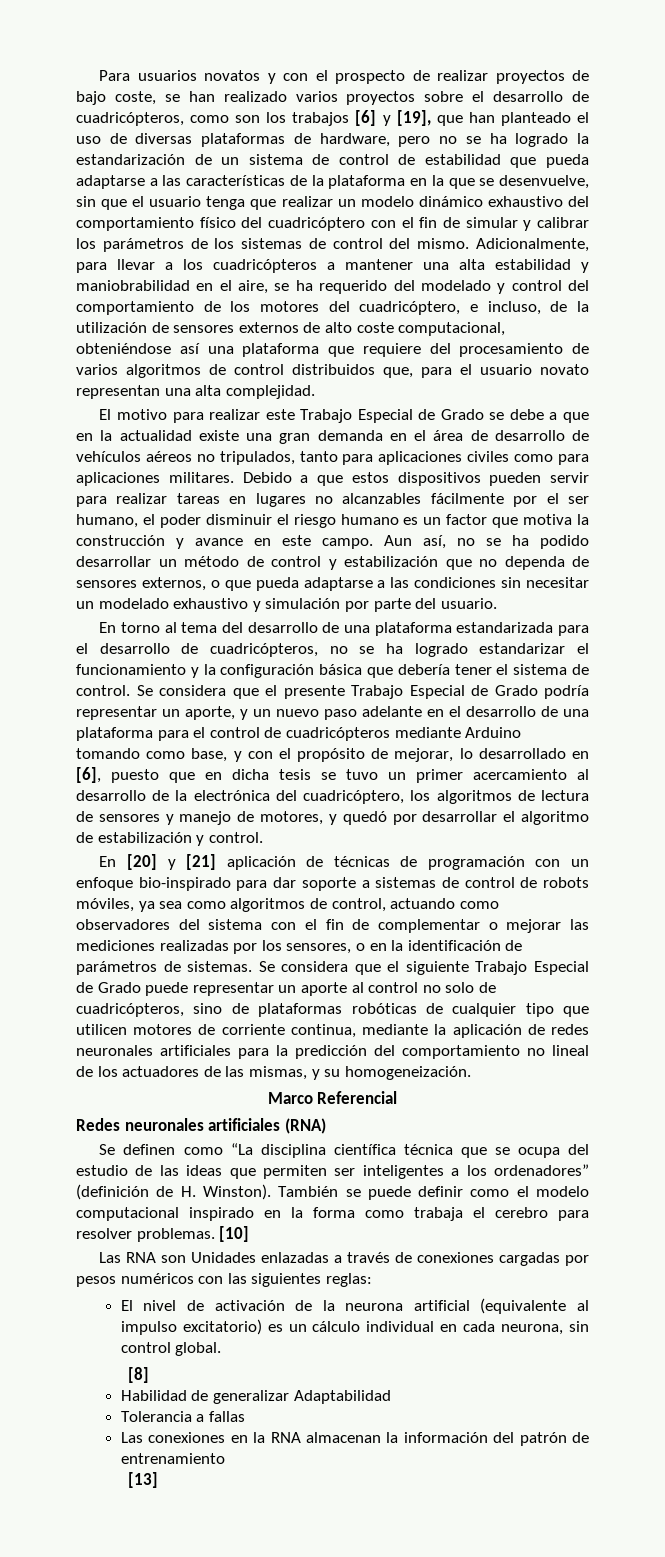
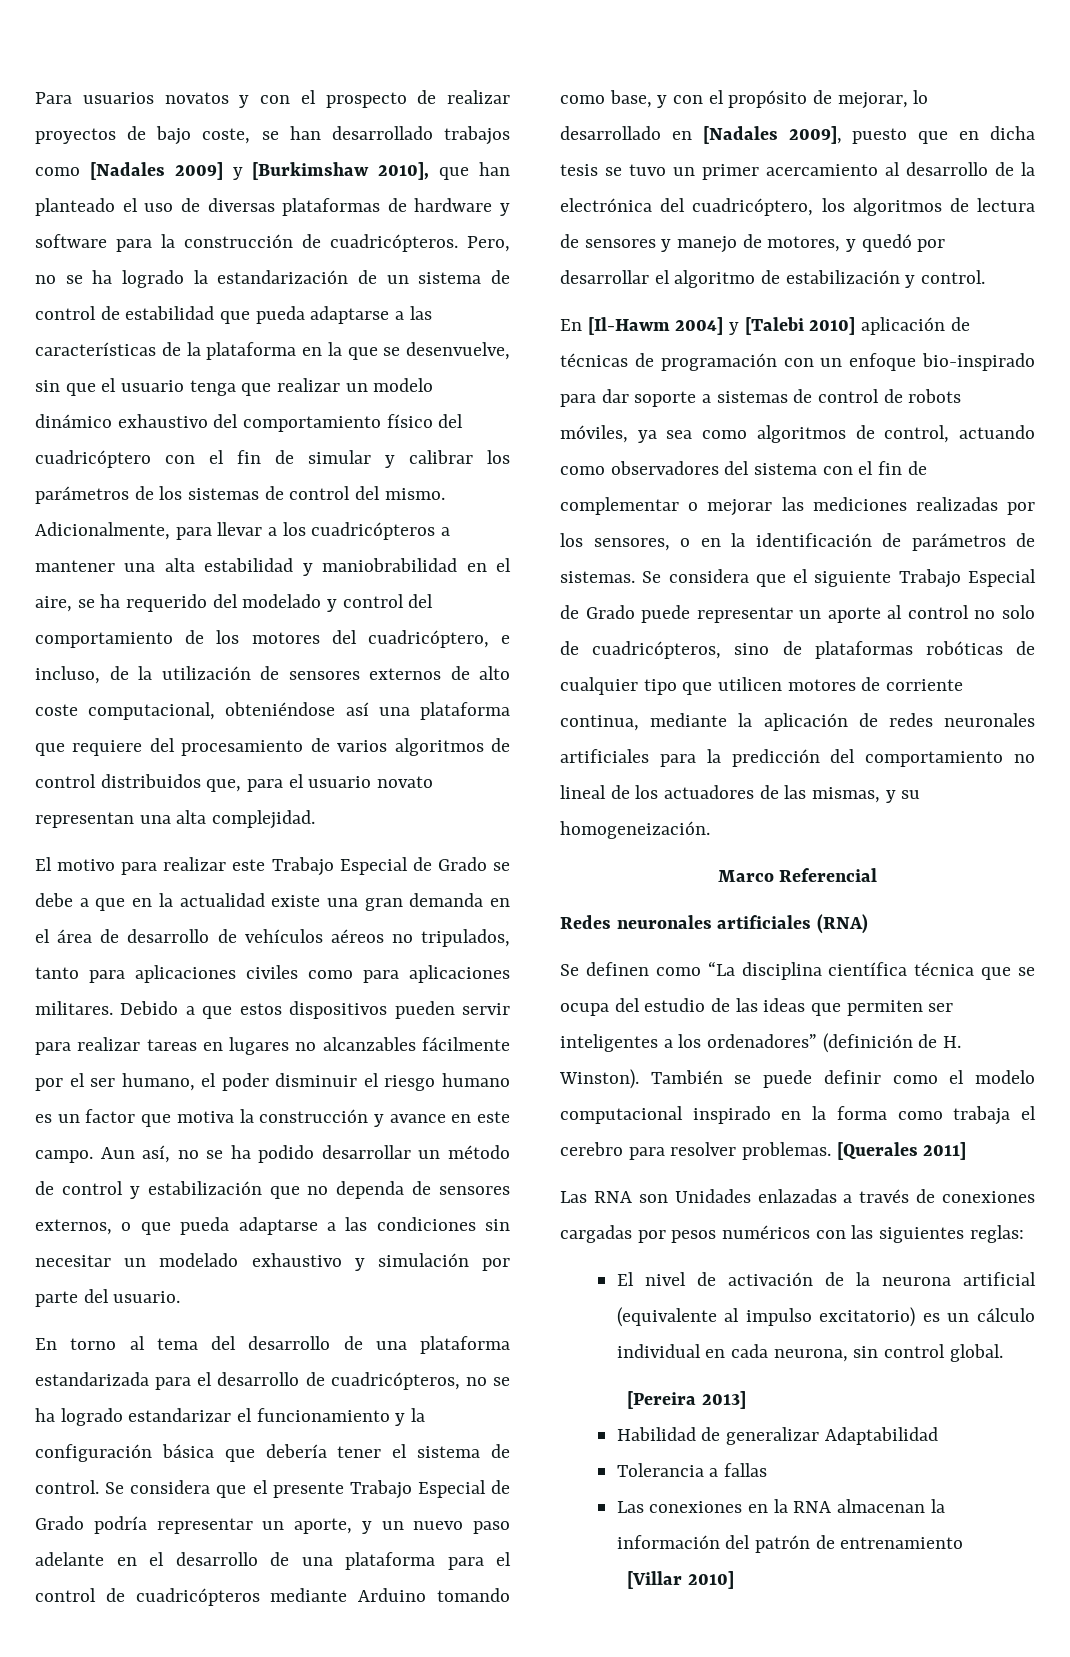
- Para usuarios novatos y con el prospecto de realizar proyectos de bajo coste, se han realizado varios proyectos sobre el desarrollo de cuadricópteros, como son los trabajos [6] y [19], que han planteado el uso de diversas plataformas de hardware, pero no se ha logrado la estandarización de un sistema de control de estabilidad que pueda adaptarse a las características de la plataforma en la que se desenvuelve, sin que el usuario tenga que realizar un modelo dinámico exhaustivo del comportamiento físico del cuadricóptero con el fin de simular y calibrar los parámetros de los sistemas de control del mismo.
+ Para usuarios novatos y con el prospecto de realizar proyectos de bajo coste, se han desarrollado trabajos como [Nadales 2009] y [Burkimshaw 2010], que han planteado el uso de diversas plataformas de hardware y software para la construcción de cuadricópteros. Pero, no se ha logrado la estandarización de un sistema de control de estabilidad que pueda adaptarse a las características de la plataforma en la que se desenvuelve, sin que el usuario tenga que realizar un modelo dinámico exhaustivo del comportamiento físico del cuadricóptero con el fin de simular y calibrar los parámetros de los sistemas de control del mismo.
- Se considera que el presente Trabajo Especial de Grado podría representar un aporte, y un nuevo paso adelante en el desarrollo de una plataforma para el control de cuadricópteros mediante Arduino tomando como base, y con el propósito de mejorar, lo desarrollado en [6], puesto que en dicha tesis se tuvo un primer acercamiento al desarrollo de la electrónica del cuadricóptero, los algoritmos de lectura de sensores y manejo de motores, y quedó por desarrollar el algoritmo de estabilización y control.
+ Se considera que el presente Trabajo Especial de Grado podría representar un aporte, y un nuevo paso adelante en el desarrollo de una plataforma para el control de cuadricópteros mediante Arduino tomando como base, y con el propósito de mejorar, lo desarrollado en [Nadales 2009], puesto que en dicha tesis se tuvo un primer acercamiento al desarrollo de la electrónica del cuadricóptero, los algoritmos de lectura de sensores y manejo de motores, y quedó por desarrollar el algoritmo de estabilización y control.
- En [20] y [21] aplicación de técnicas de programación con un enfoque bio-inspirado para dar soporte a sistemas de control de robots móviles, ya sea como algoritmos de control, actuando como observadores del sistema con el fin de complementar o mejorar las mediciones realizadas por los sensores, o en la identificación de parámetros de sistemas.
+ En [Il-Hawm 2004] y [Talebi 2010] aplicación de técnicas de programación con un enfoque bio-inspirado para dar soporte a sistemas de control de robots móviles, ya sea como algoritmos de control, actuando como observadores del sistema con el fin de complementar o mejorar las mediciones realizadas por los sensores, o en la identificación de parámetros de sistemas.
- [10]
+ [Querales 2011]
- [8]
+ [Pereira 2013]
- [13]
+ [Villar 2010]

